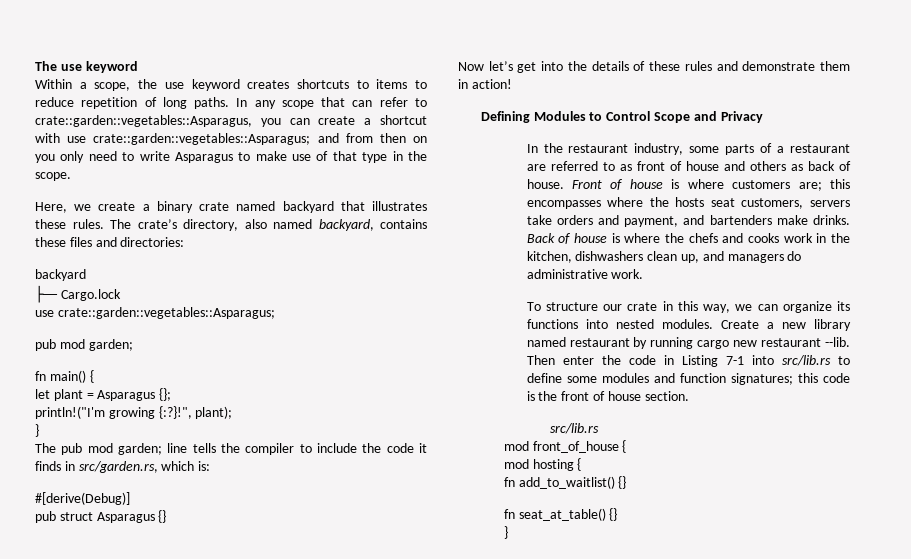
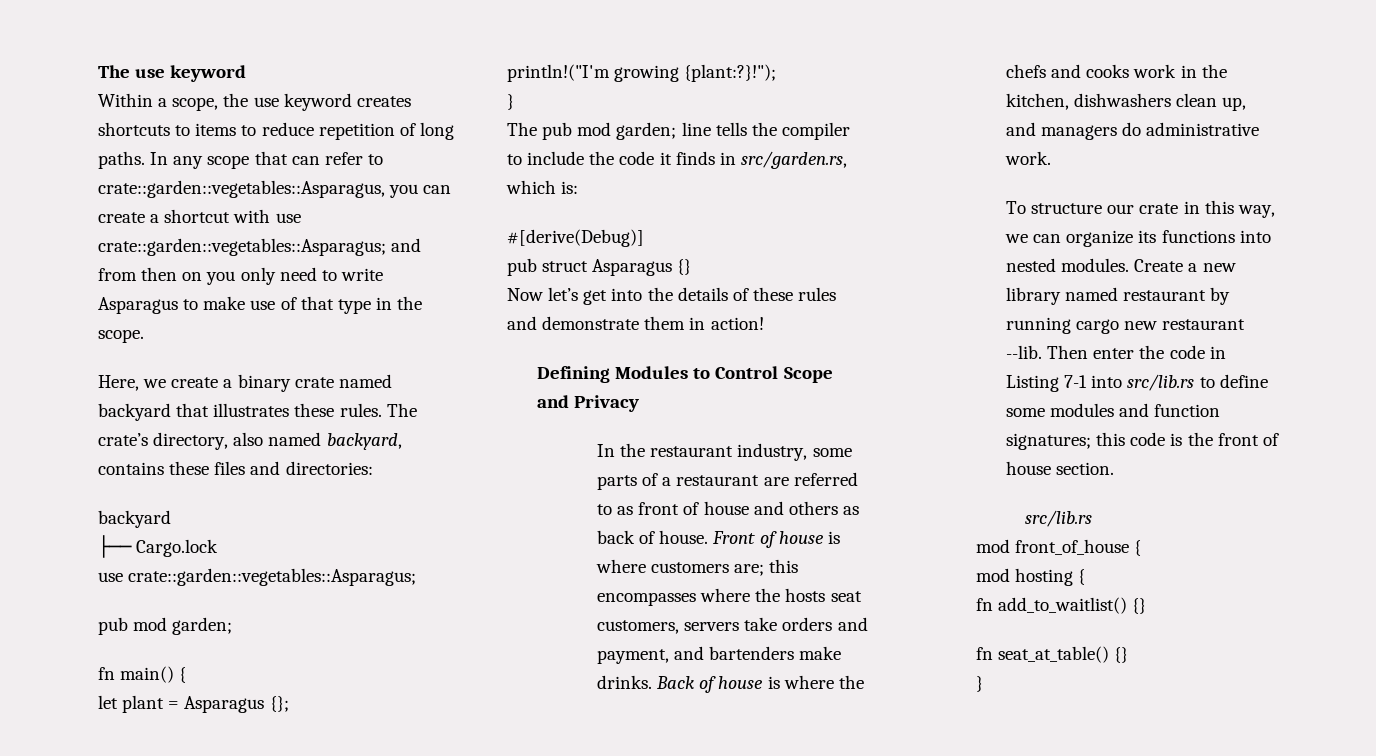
- println!("I'm growing {:?}!", plant);
+ println!("I'm growing {plant:?}!");

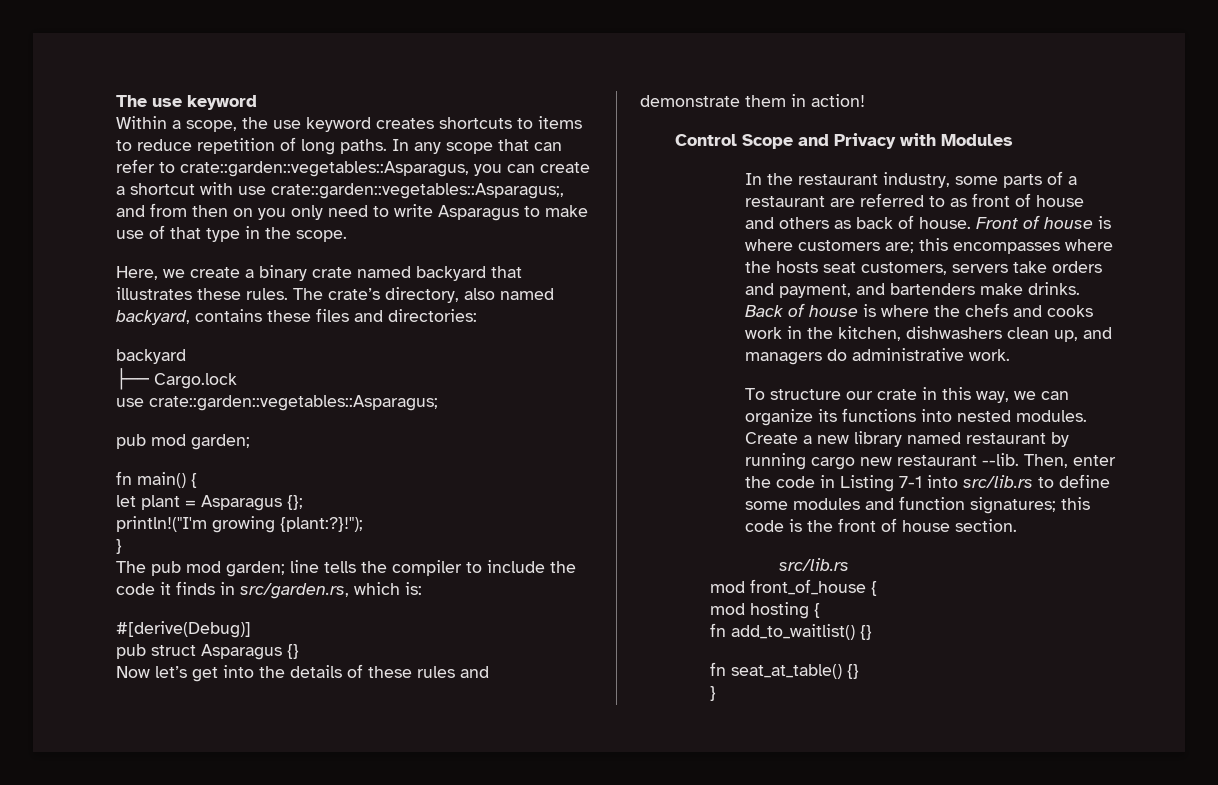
- In any scope that can refer to crate::garden::vegetables::Asparagus, you can create a shortcut with use crate::garden::vegetables::Asparagus; and from then on you only need to write Asparagus to make use of that type in the scope.
+ In any scope that can refer to crate::garden::vegetables::Asparagus, you can create a shortcut with use crate::garden::vegetables::Asparagus;, and from then on you only need to write Asparagus to make use of that type in the scope.
- Defining Modules to Control Scope and Privacy
+ Control Scope and Privacy with Modules
- Then enter the code in Listing 7-1 into src/lib.rs to define some modules and function signatures; this code is the front of house section.
+ Then, enter the code in Listing 7-1 into src/lib.rs to define some modules and function signatures; this code is the front of house section.

